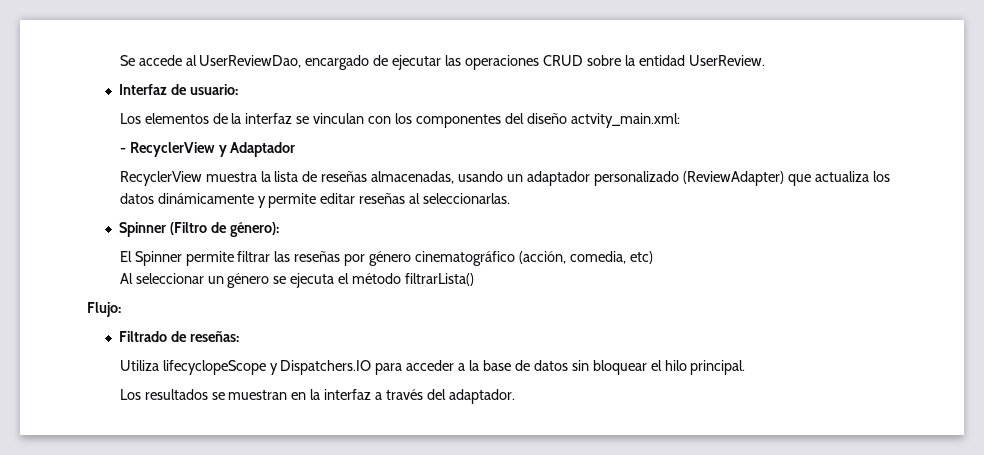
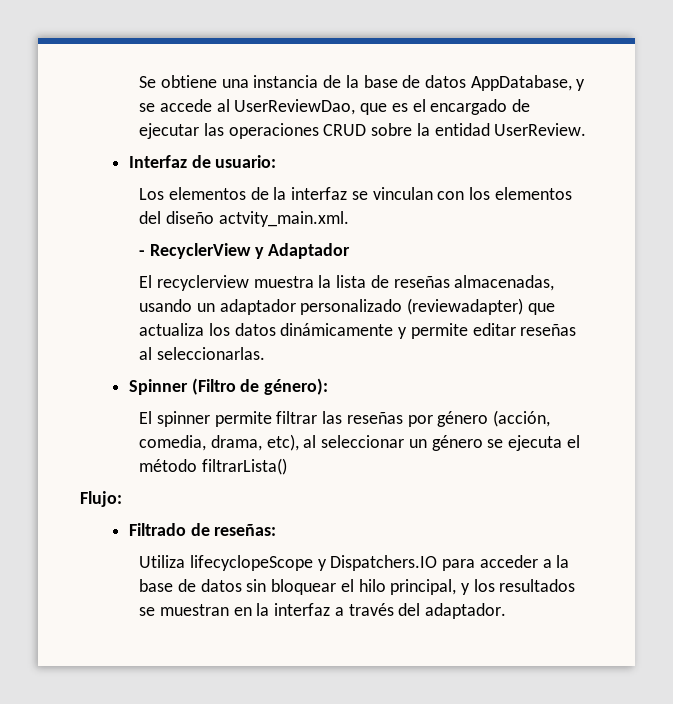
- Se accede al UserReviewDao, encargado de ejecutar las operaciones CRUD sobre la entidad UserReview.
+ Se obtiene una instancia de la base de datos AppDatabase, y se accede al UserReviewDao, que es el encargado de ejecutar las operaciones CRUD sobre la entidad UserReview.
- Los elementos de la interfaz se vinculan con los componentes del diseño actvity_main.xml:
+ Los elementos de la interfaz se vinculan con los elementos del diseño actvity_main.xml.
- RecyclerView muestra la lista de reseñas almacenadas, usando un adaptador personalizado (ReviewAdapter) que actualiza los datos dinámicamente y permite editar reseñas al seleccionarlas.
+ El recyclerview muestra la lista de reseñas almacenadas, usando un adaptador personalizado (reviewadapter) que actualiza los datos dinámicamente y permite editar reseñas al seleccionarlas.
- El Spinner permite filtrar las reseñas por género cinematográfico (acción, comedia, etc)
- Al seleccionar un género se ejecuta el método filtrarLista()
+ El spinner permite filtrar las reseñas por género (acción, comedia, drama, etc), al seleccionar un género se ejecuta el método filtrarLista()
- Utiliza lifecyclopeScope y Dispatchers.IO para acceder a la base de datos sin bloquear el hilo principal.
- Los resultados se muestran en la interfaz a través del adaptador.
+ Utiliza lifecyclopeScope y Dispatchers.IO para acceder a la base de datos sin bloquear el hilo principal, y los resultados se muestran en la interfaz a través del adaptador.

